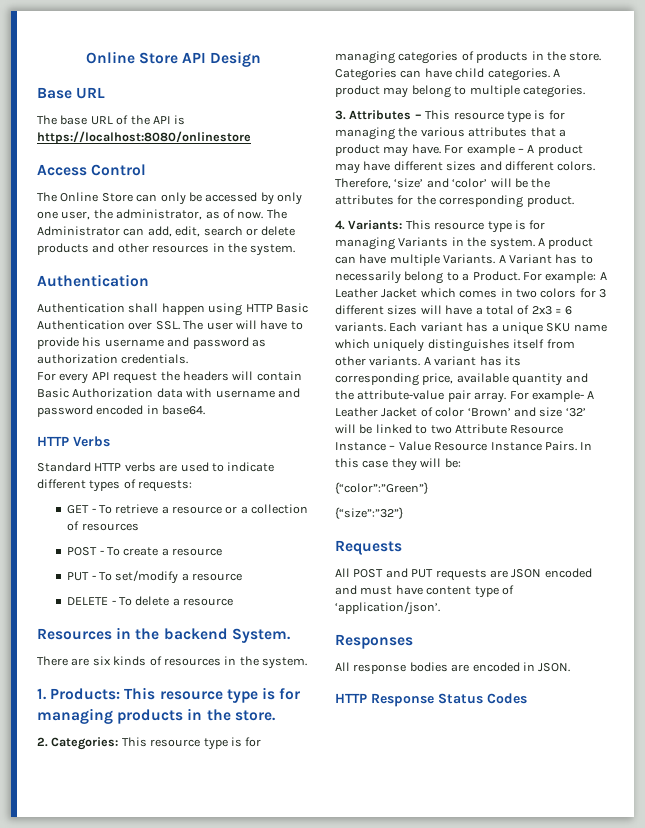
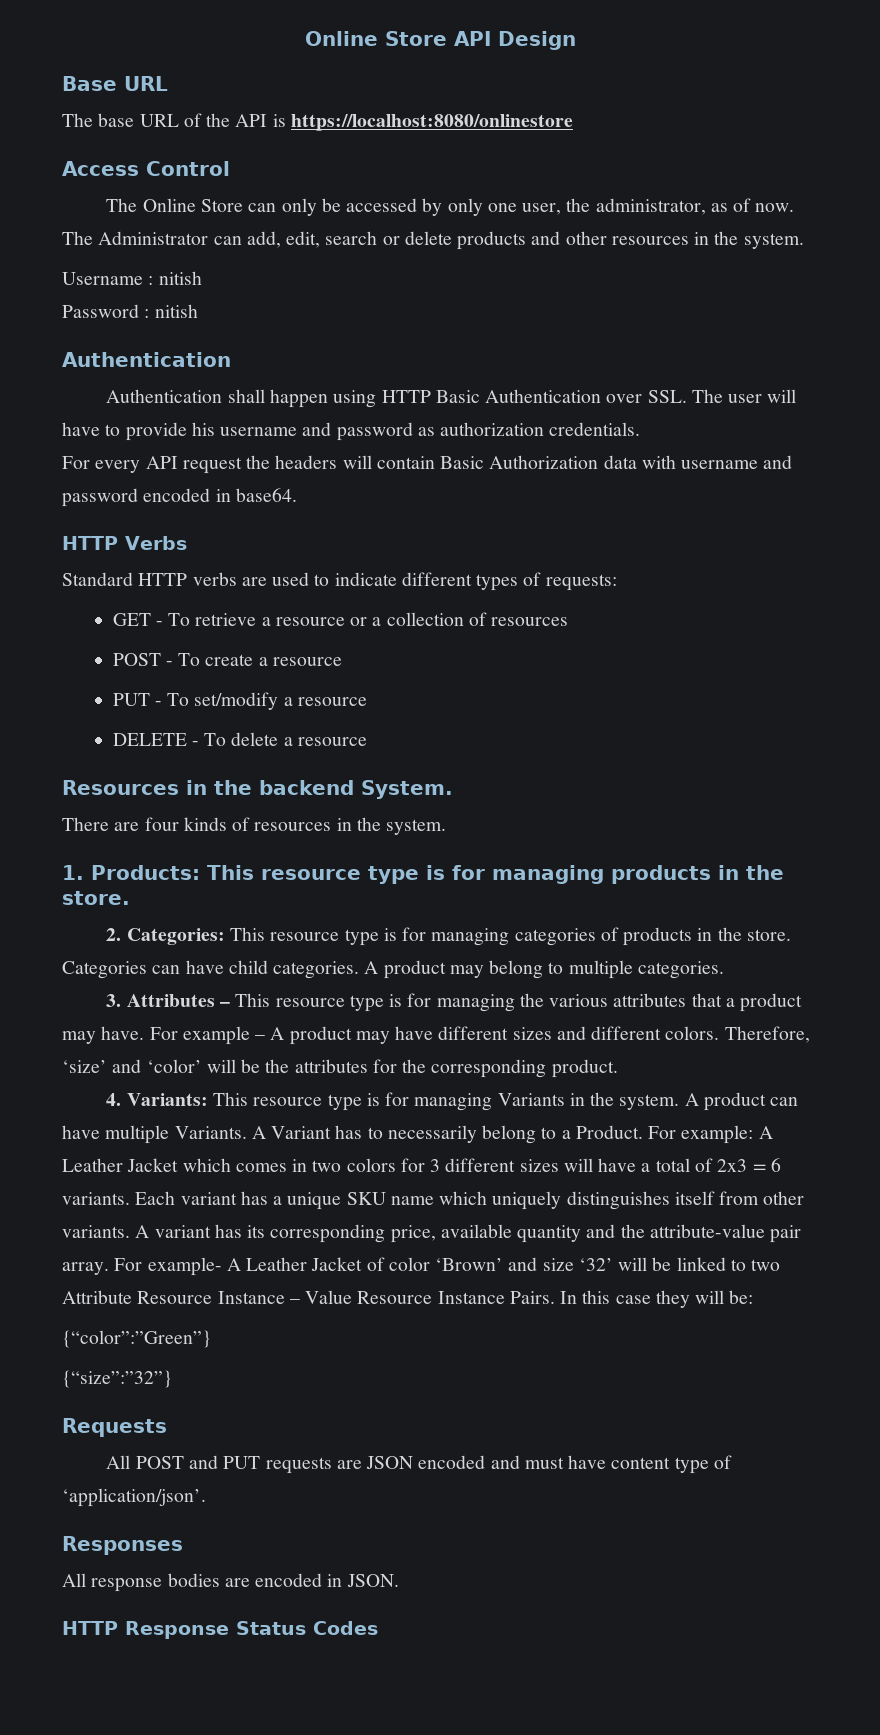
+ Username : nitish
+ Password : nitish
- There are six kinds of resources in the system.
+ There are four kinds of resources in the system.

